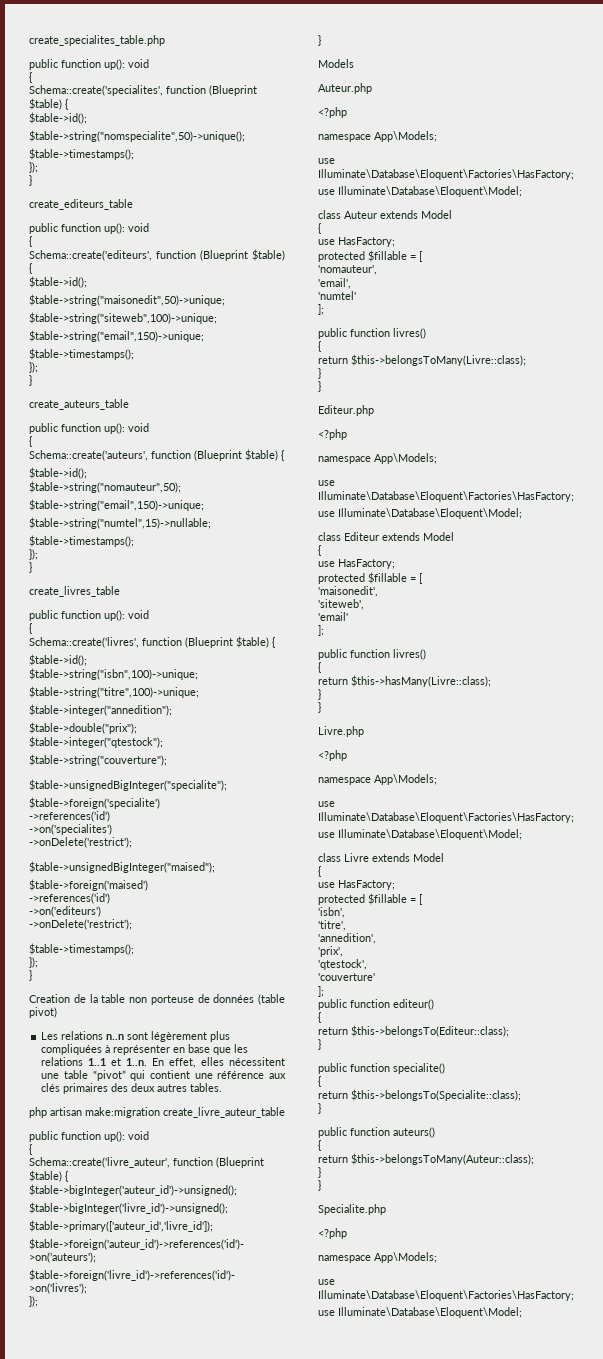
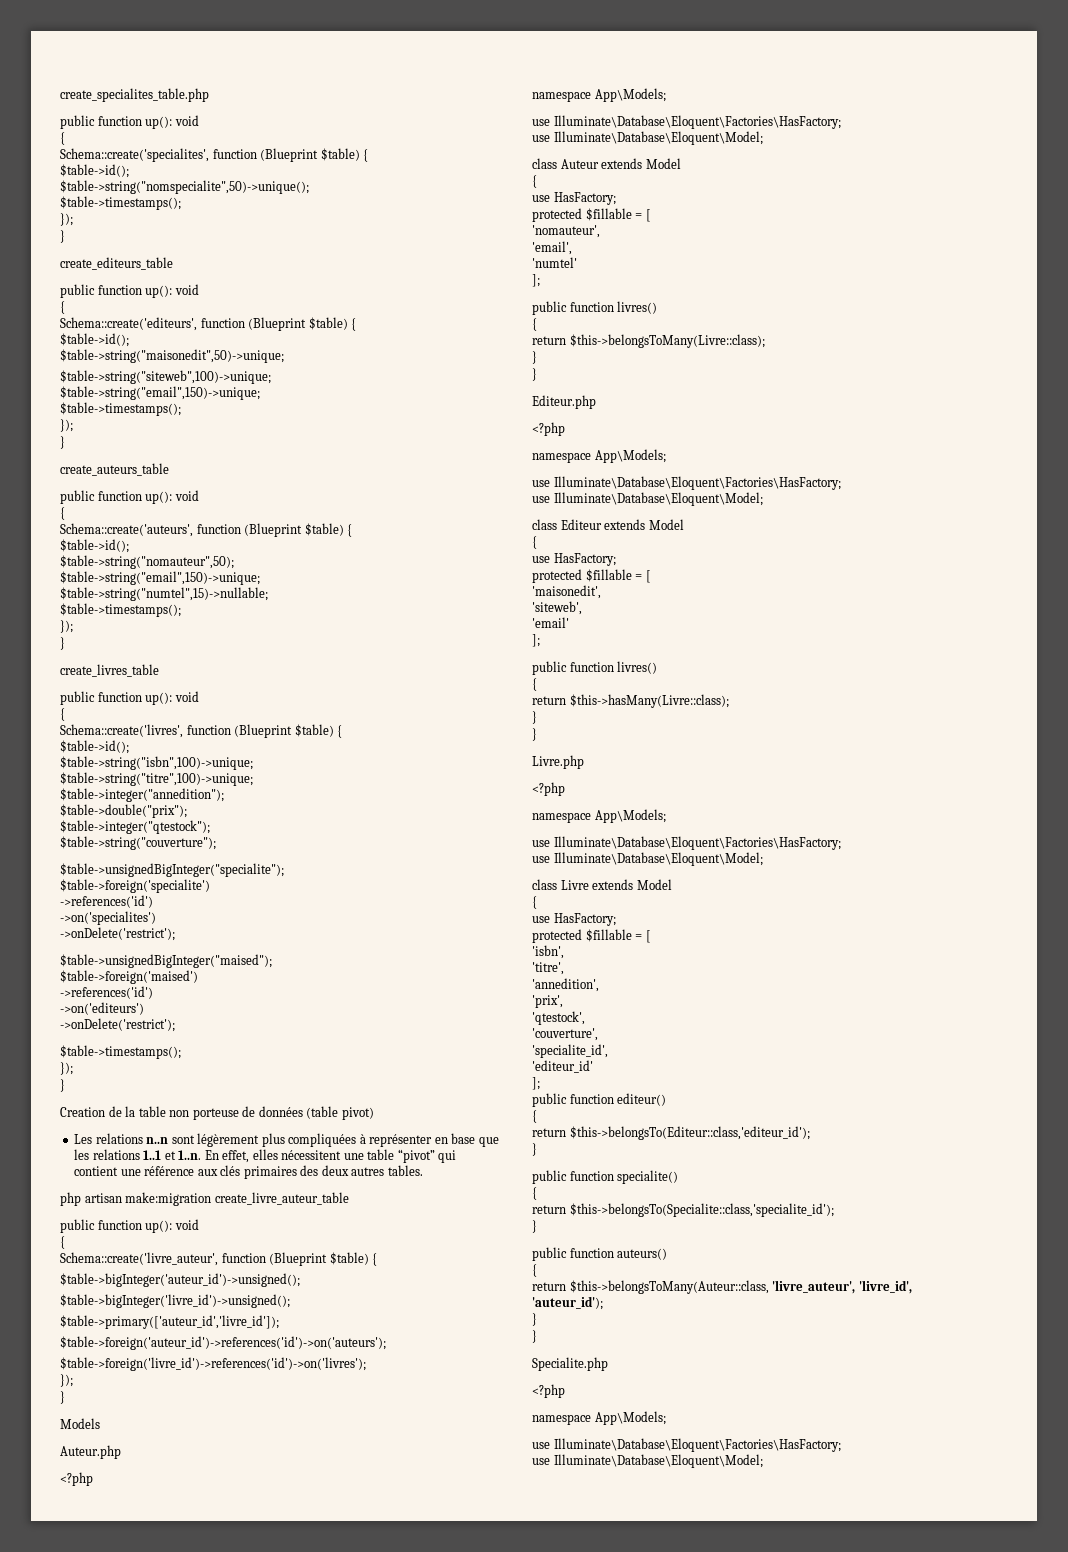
- 'couverture'
+ 'couverture',
+ 'specialite_id',
+ 'editeur_id'
- return $this->belongsTo(Editeur::class);
+ return $this->belongsTo(Editeur::class,'editeur_id');
- return $this->belongsTo(Specialite::class);
+ return $this->belongsTo(Specialite::class,'specialite_id');
- return $this->belongsToMany(Auteur::class);
+ return $this->belongsToMany(Auteur::class, 'livre_auteur', 'livre_id', 'auteur_id');

